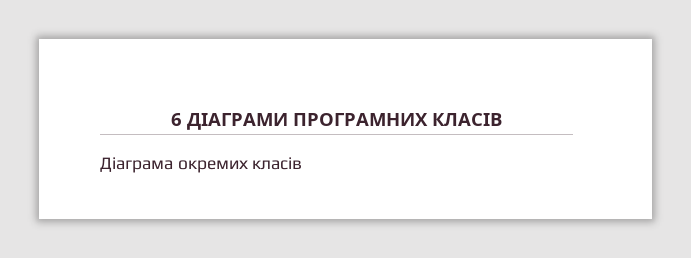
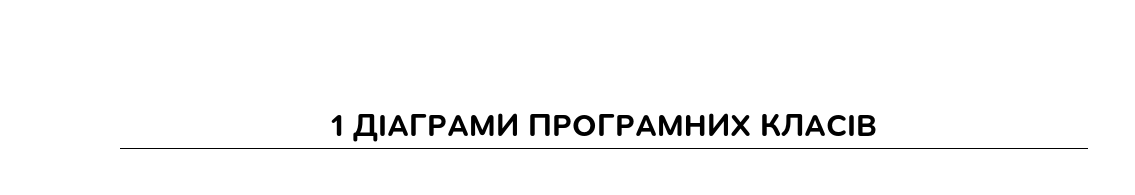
- 6 ДІАГРАМИ ПРОГРАМНИХ КЛАСІВ
+ 1 ДІАГРАМИ ПРОГРАМНИХ КЛАСІВ
- Діаграма окремих класів

